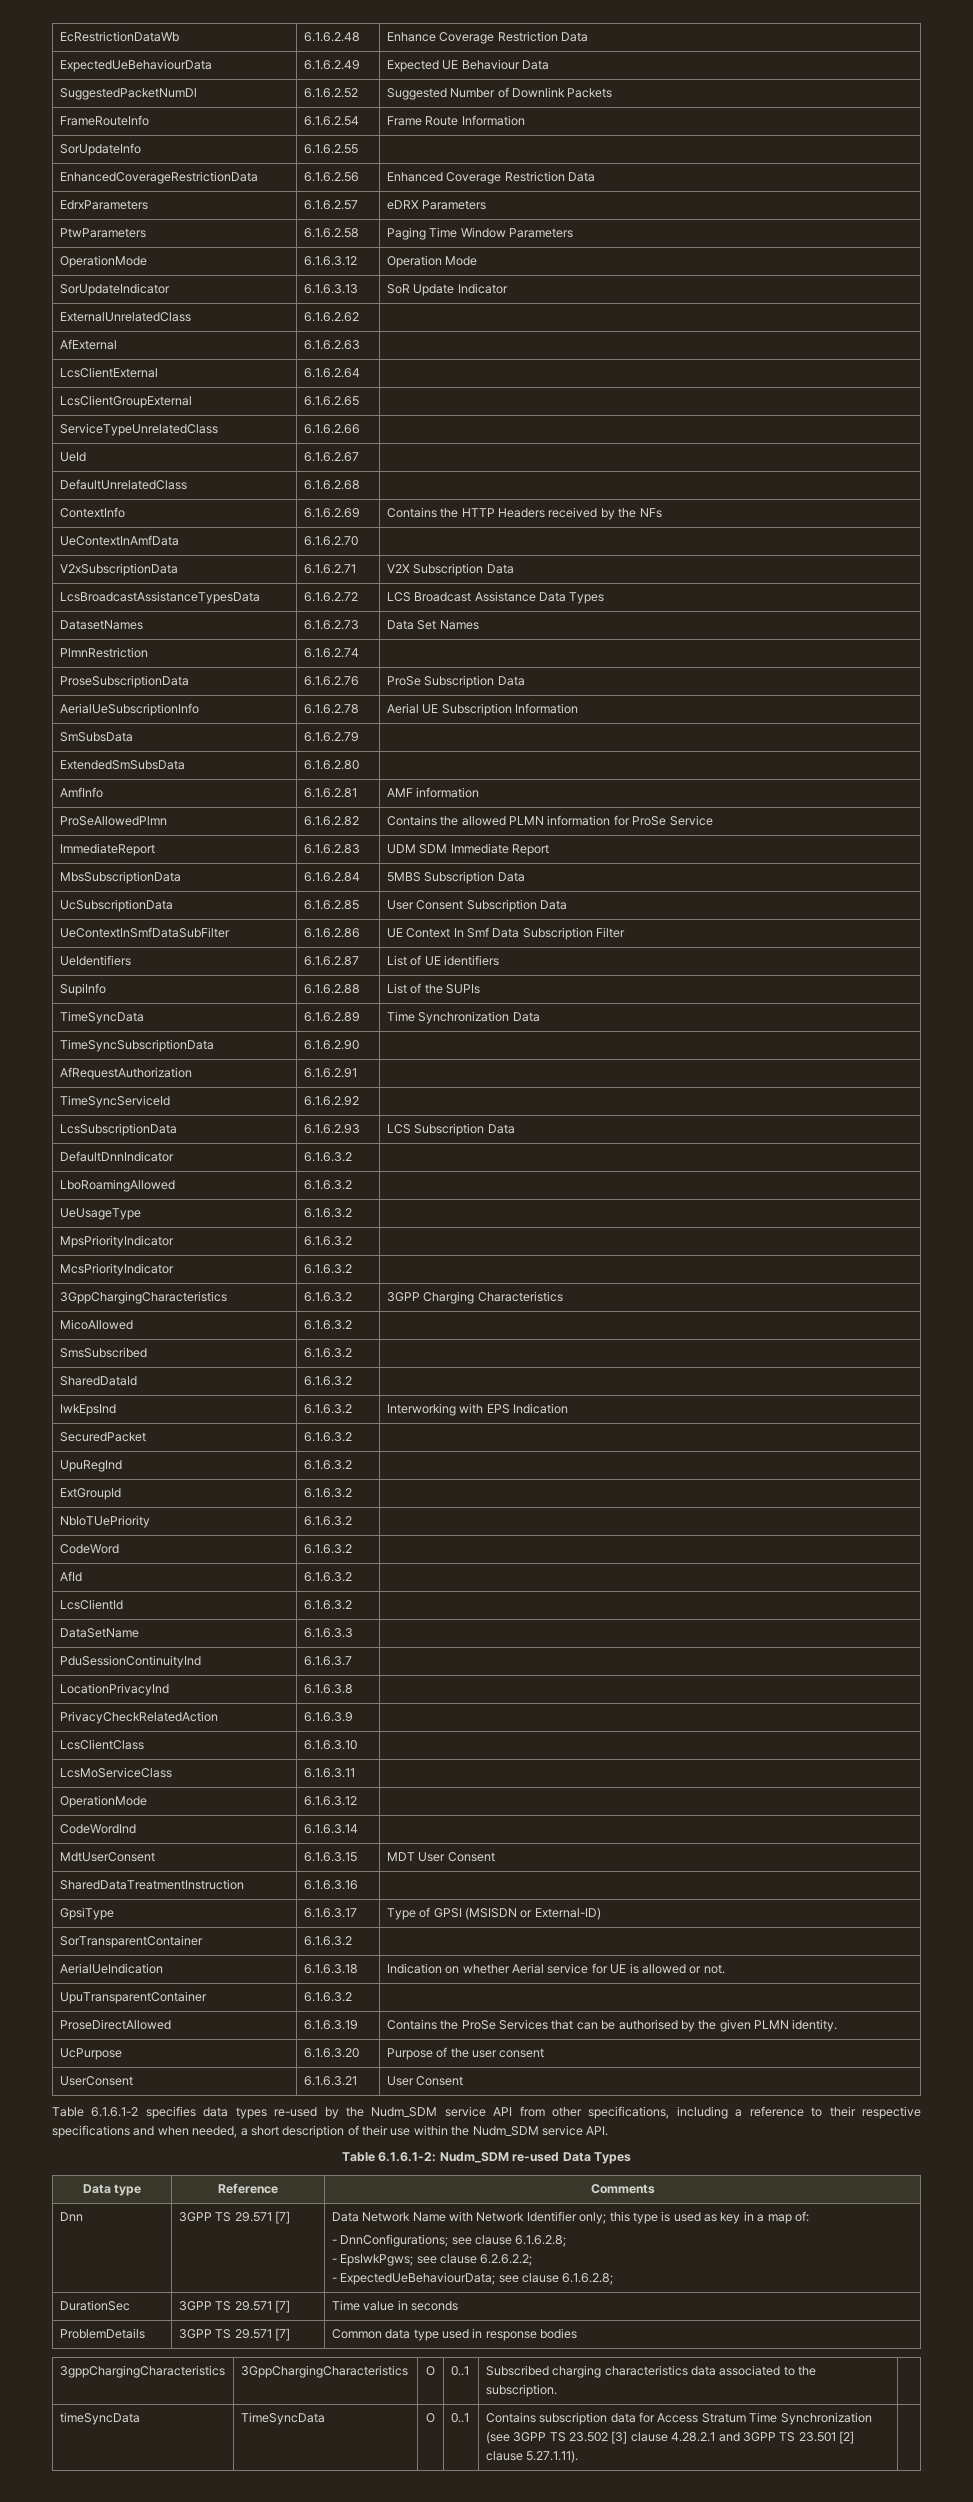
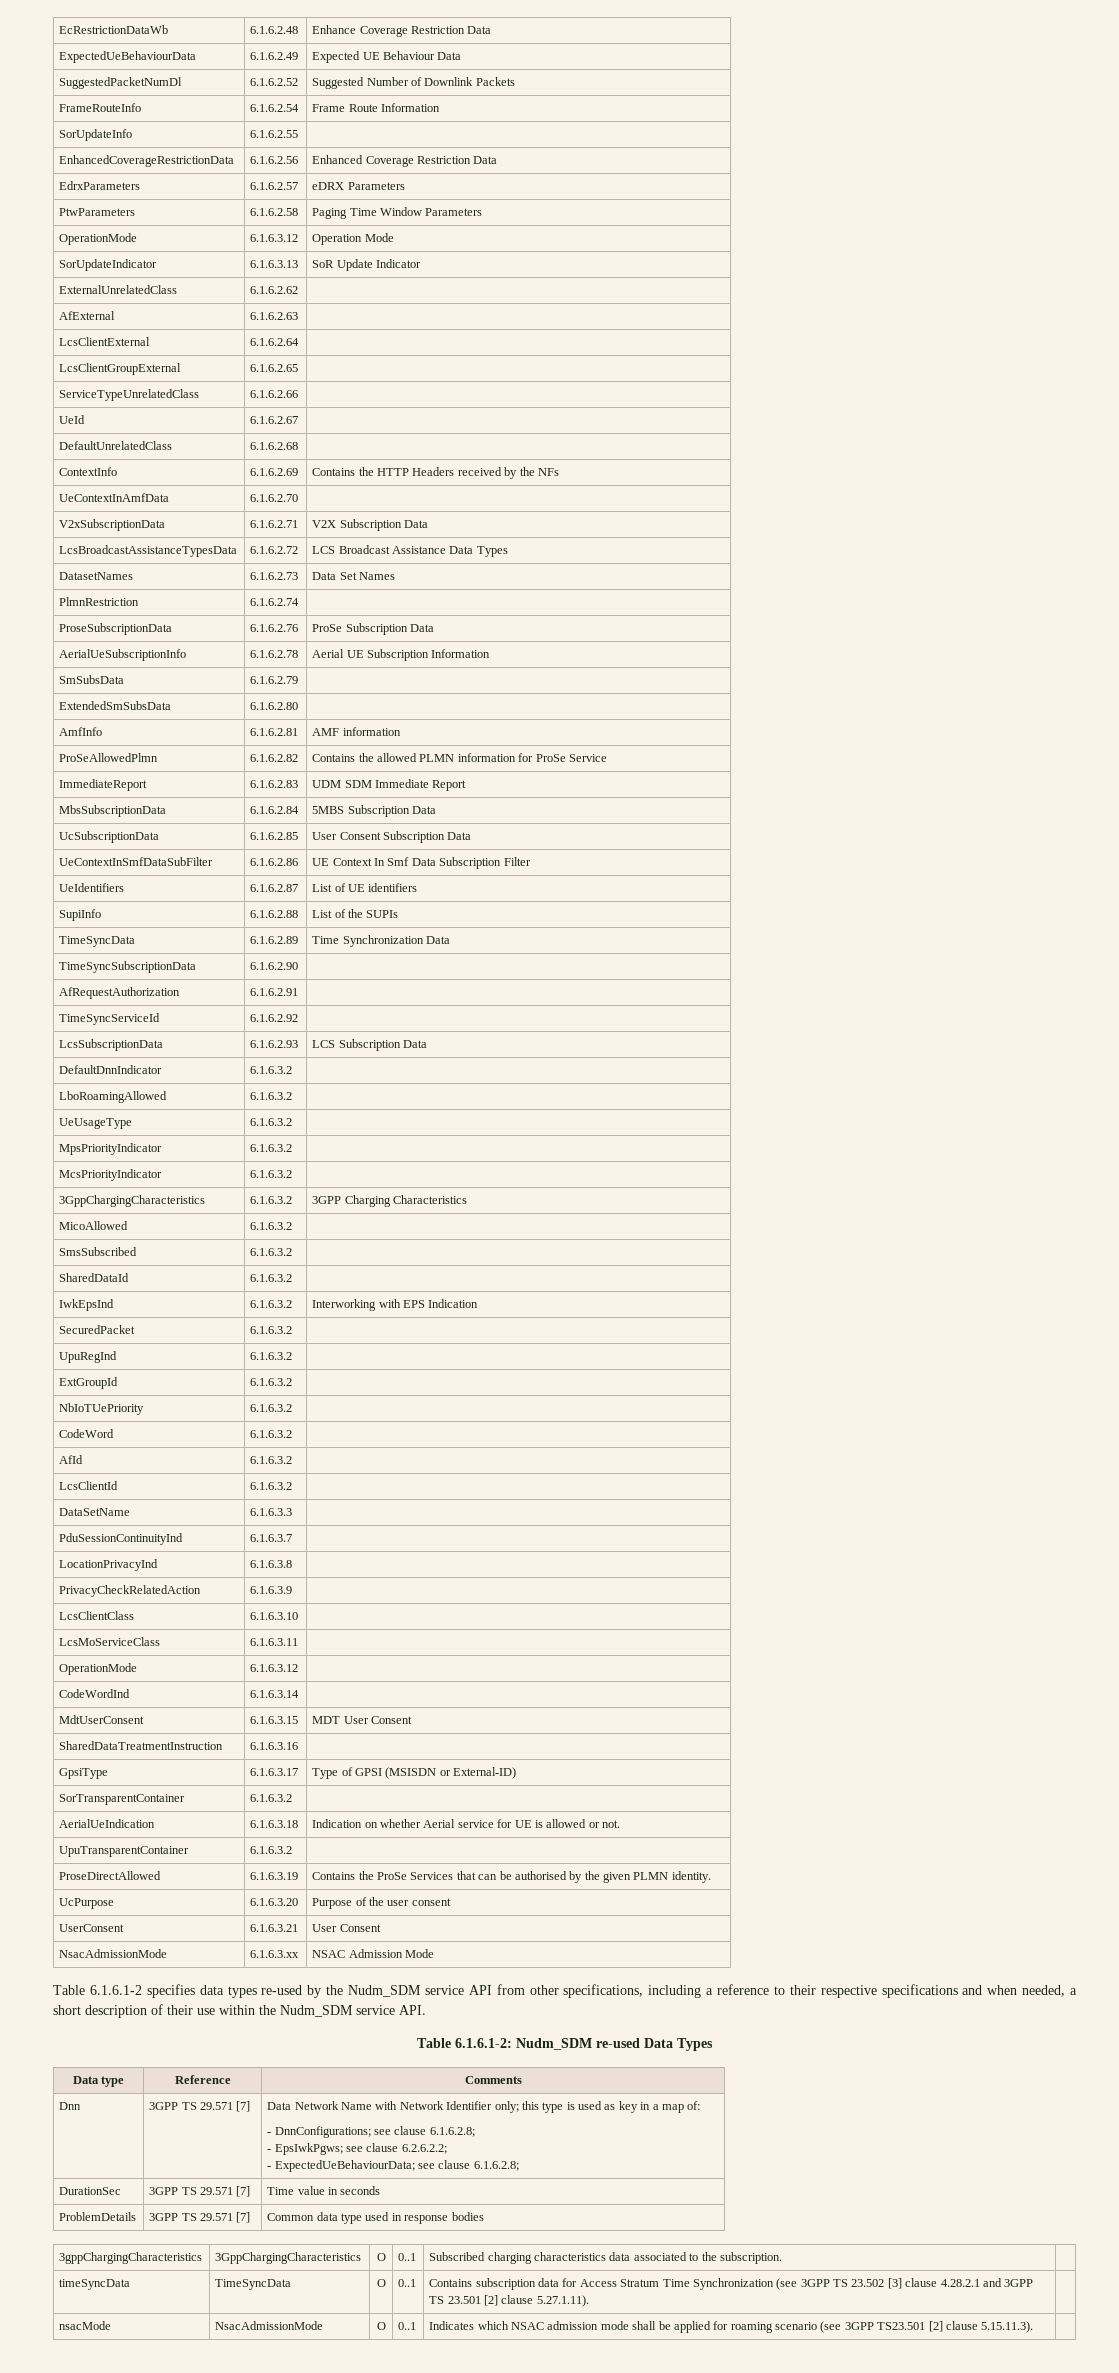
+ NsacAdmissionMode | 6.1.6.3.xx | NSAC Admission Mode
+ nsacMode | NsacAdmissionMode | O | 0..1 | Indicates which NSAC admission mode shall be applied for roaming scenario (see 3GPP TS23.501 [2] clause 5.15.11.3). |

